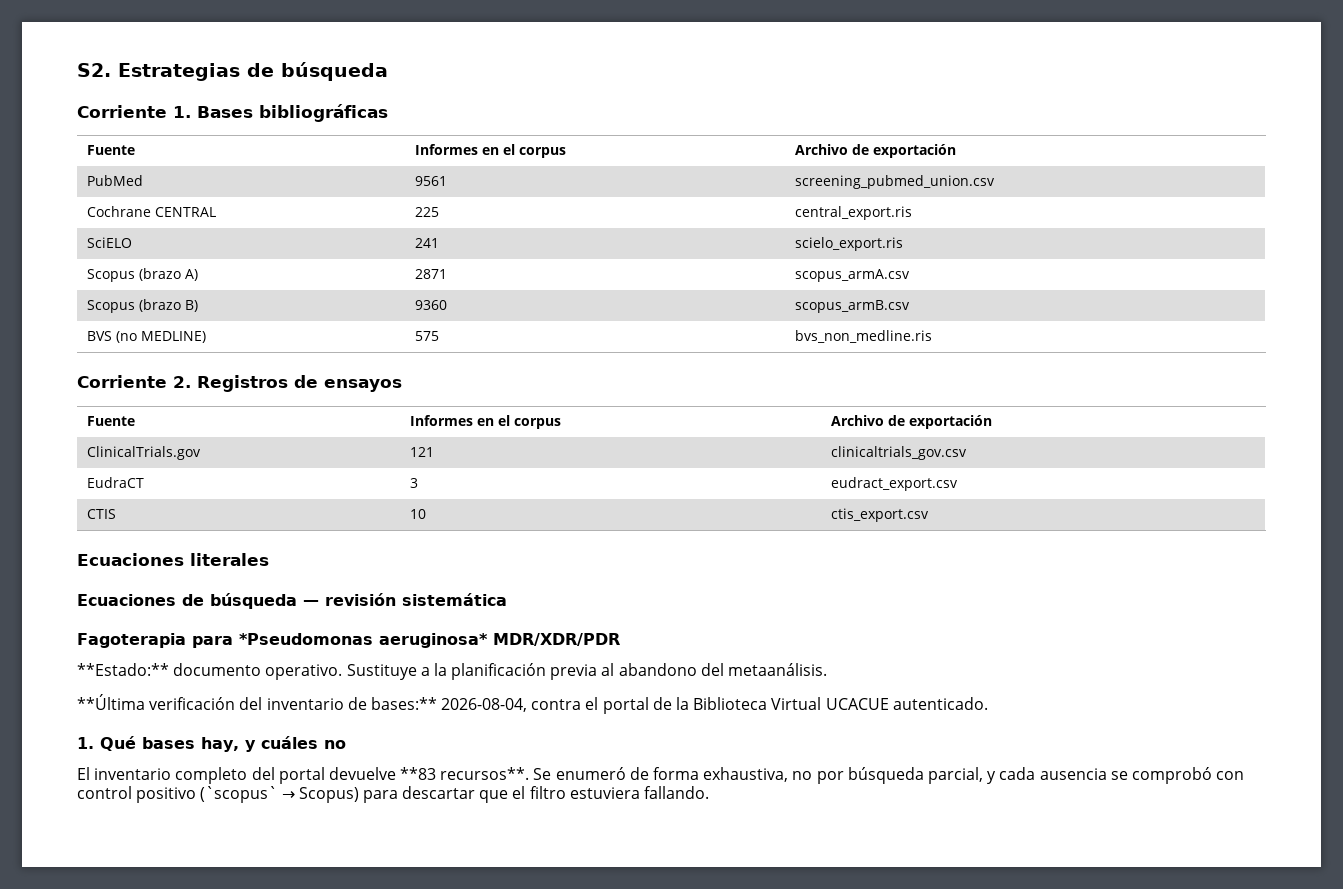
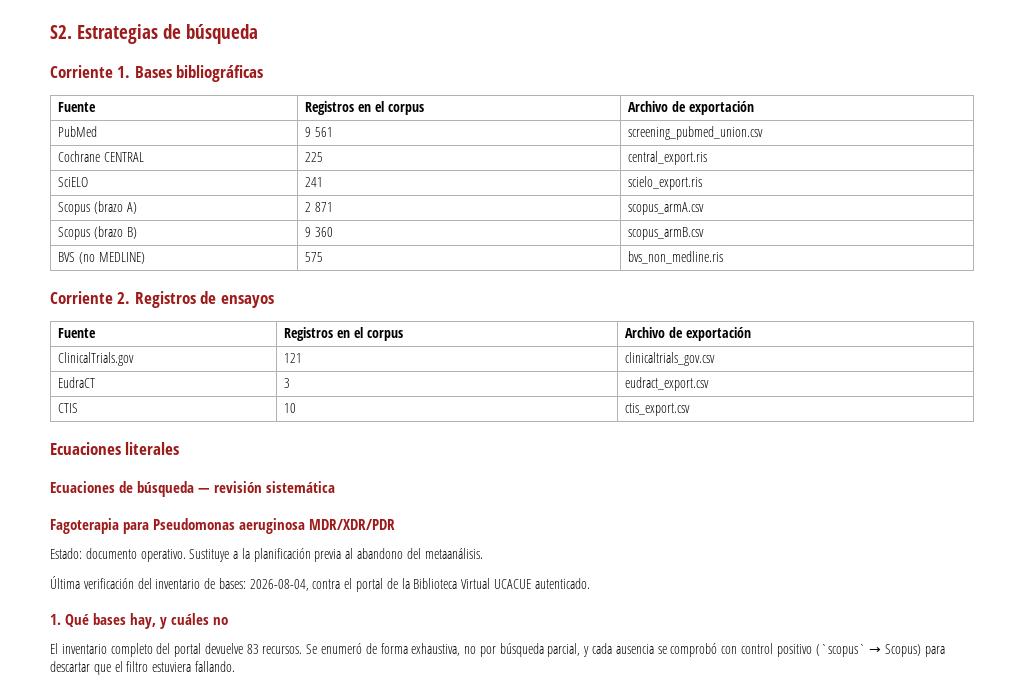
  Corriente 1. Bases bibliográficas
- Fuente | Informes en el corpus | Archivo de exportación
+ Fuente | Registros en el corpus | Archivo de exportación
- PubMed | 9561 | screening_pubmed_union.csv
+ PubMed | 9 561 | screening_pubmed_union.csv
- Scopus (brazo A) | 2871 | scopus_armA.csv
+ Scopus (brazo A) | 2 871 | scopus_armA.csv
- Scopus (brazo B) | 9360 | scopus_armB.csv
+ Scopus (brazo B) | 9 360 | scopus_armB.csv
  Corriente 2. Registros de ensayos
- Fuente | Informes en el corpus | Archivo de exportación
+ Fuente | Registros en el corpus | Archivo de exportación
- Fagoterapia para *Pseudomonas aeruginosa* MDR/XDR/PDR
+ Fagoterapia para Pseudomonas aeruginosa MDR/XDR/PDR
- **Estado:** documento operativo.
+ Estado: documento operativo.
- **Última verificación del inventario de bases:** 2026-08-04, contra el portal de la Biblioteca Virtual UCACUE autenticado.
+ Última verificación del inventario de bases: 2026-08-04, contra el portal de la Biblioteca Virtual UCACUE autenticado.
- El inventario completo del portal devuelve **83 recursos**.
+ El inventario completo del portal devuelve 83 recursos.

